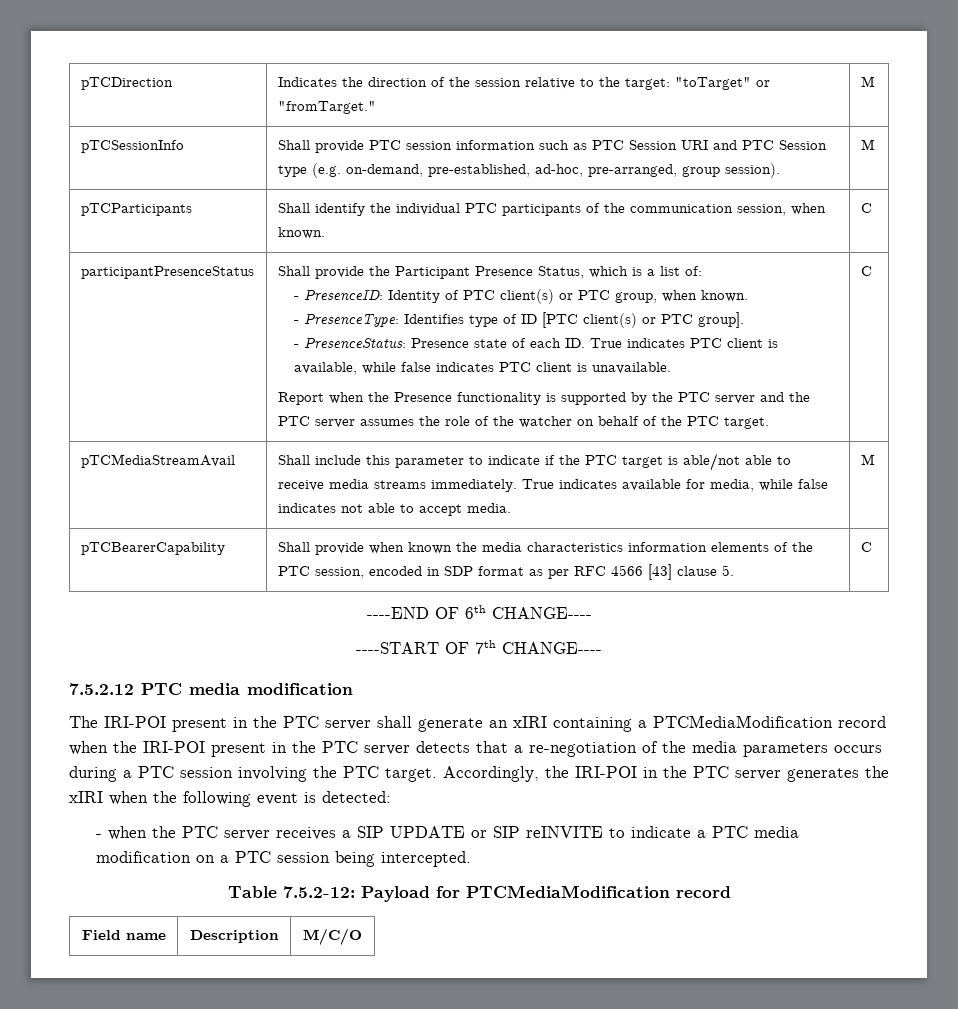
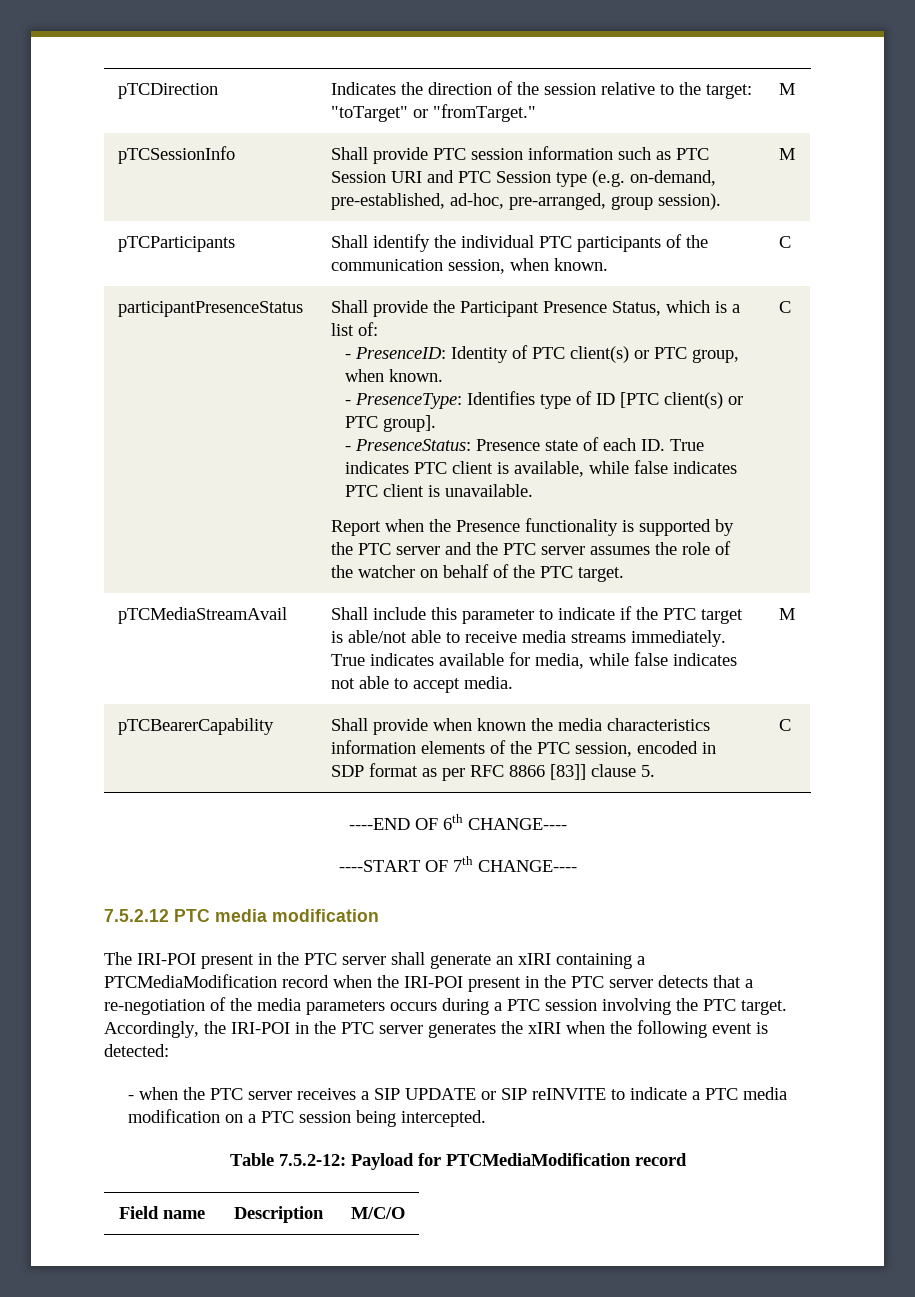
- pTCBearerCapability | Shall provide when known the media characteristics information elements of the PTC session, encoded in SDP format as per RFC 4566 [43] clause 5. | C
+ pTCBearerCapability | Shall provide when known the media characteristics information elements of the PTC session, encoded in SDP format as per RFC 8866 [83]] clause 5. | C

